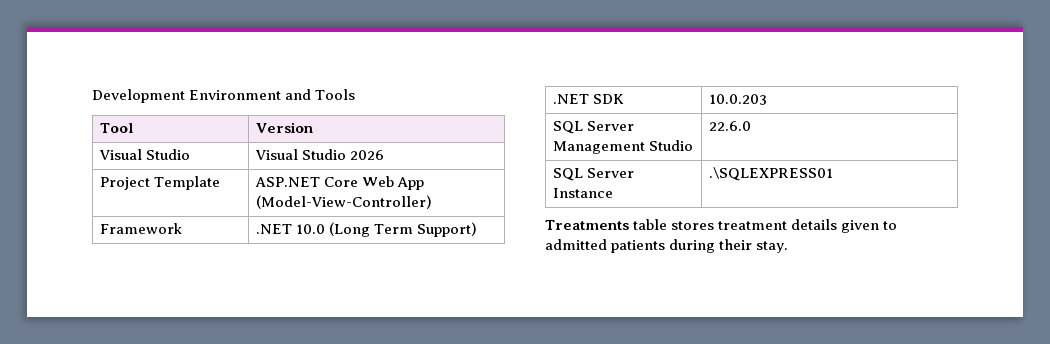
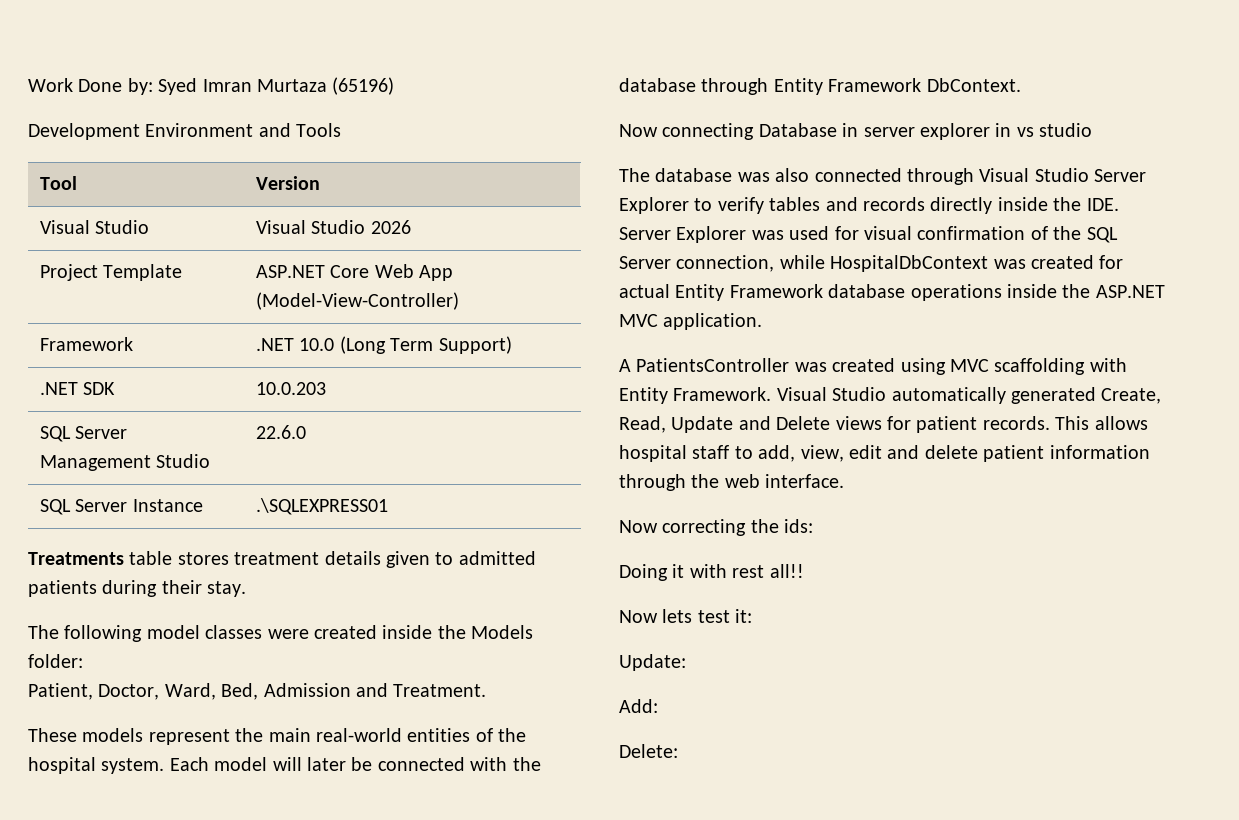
+ Work Done by: Syed Imran Murtaza (65196)
+ The following model classes were created inside the Models folder:
+ Patient, Doctor, Ward, Bed, Admission and Treatment.
+ These models represent the main real-world entities of the hospital system. Each model will later be connected with the database through Entity Framework DbContext.
+ Now connecting Database in server explorer in vs studio
+ The database was also connected through Visual Studio Server Explorer to verify tables and records directly inside the IDE. Server Explorer was used for visual confirmation of the SQL Server connection, while HospitalDbContext was created for actual Entity Framework database operations inside the ASP.NET MVC application.
+ A PatientsController was created using MVC scaffolding with Entity Framework. Visual Studio automatically generated Create, Read, Update and Delete views for patient records. This allows hospital staff to add, view, edit and delete patient information through the web interface.
+ Now correcting the ids:
+ Doing it with rest all!!
+ Now lets test it:
+ Update:
+ Add:
+ Delete:

